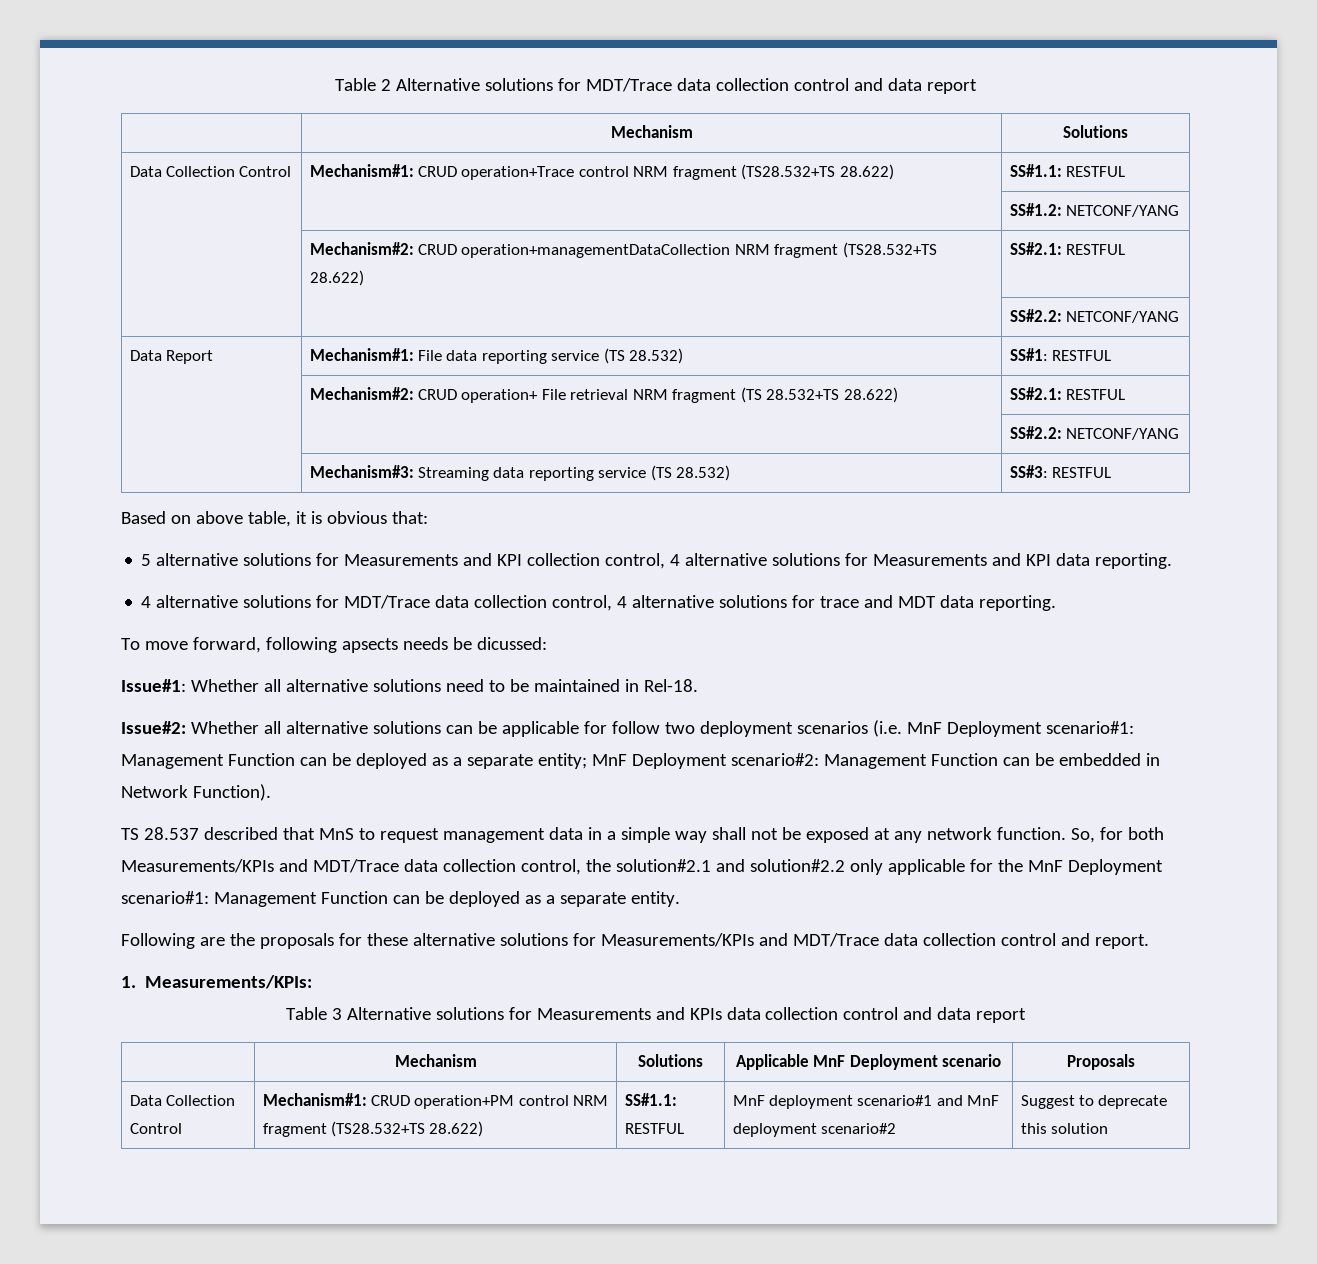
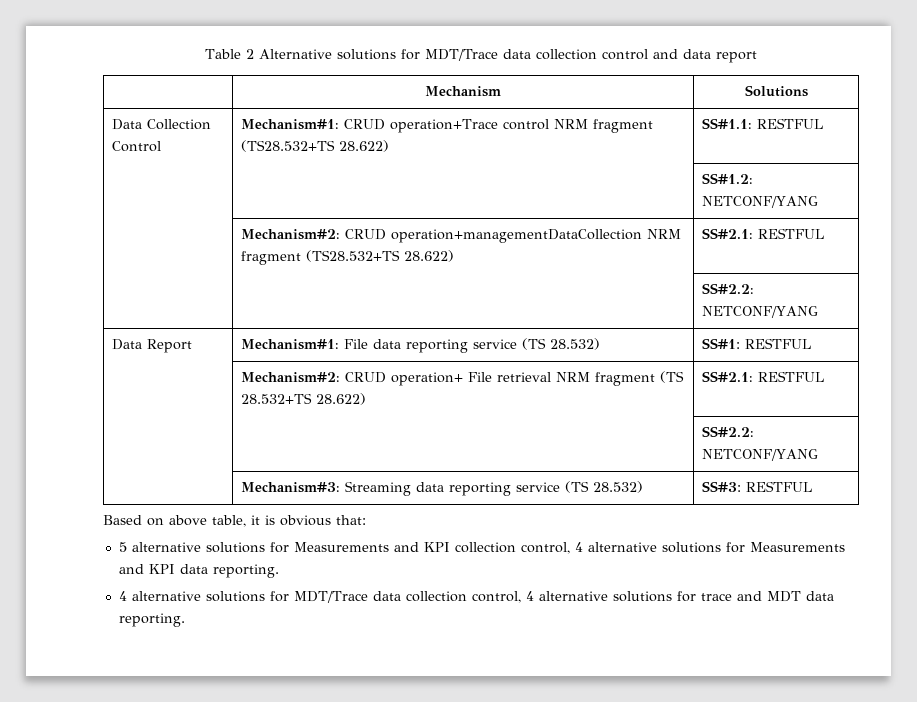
- To move forward, following apsects needs be dicussed:
- Issue#1: Whether all alternative solutions need to be maintained in Rel-18.
- Issue#2: Whether all alternative solutions can be applicable for follow two deployment scenarios (i.e. MnF Deployment scenario#1: Management Function can be deployed as a separate entity; MnF Deployment scenario#2: Management Function can be embedded in Network Function).
- TS 28.537 described that MnS to request management data in a simple way shall not be exposed at any network function. So, for both Measurements/KPIs and MDT/Trace data collection control, the solution#2.1 and solution#2.2 only applicable for the MnF Deployment scenario#1: Management Function can be deployed as a separate entity.
- Following are the proposals for these alternative solutions for Measurements/KPIs and MDT/Trace data collection control and report.
- 1. Measurements/KPIs:
- Table 3 Alternative solutions for Measurements and KPIs data collection control and data report
- | Mechanism | Solutions | Applicable MnF Deployment scenario | Proposals
- Data Collection Control | Mechanism#1: CRUD operation+PM control NRM fragment (TS28.532+TS 28.622) | SS#1.1: RESTFUL | MnF deployment scenario#1 and MnF deployment scenario#2 | Suggest to deprecate this solution

